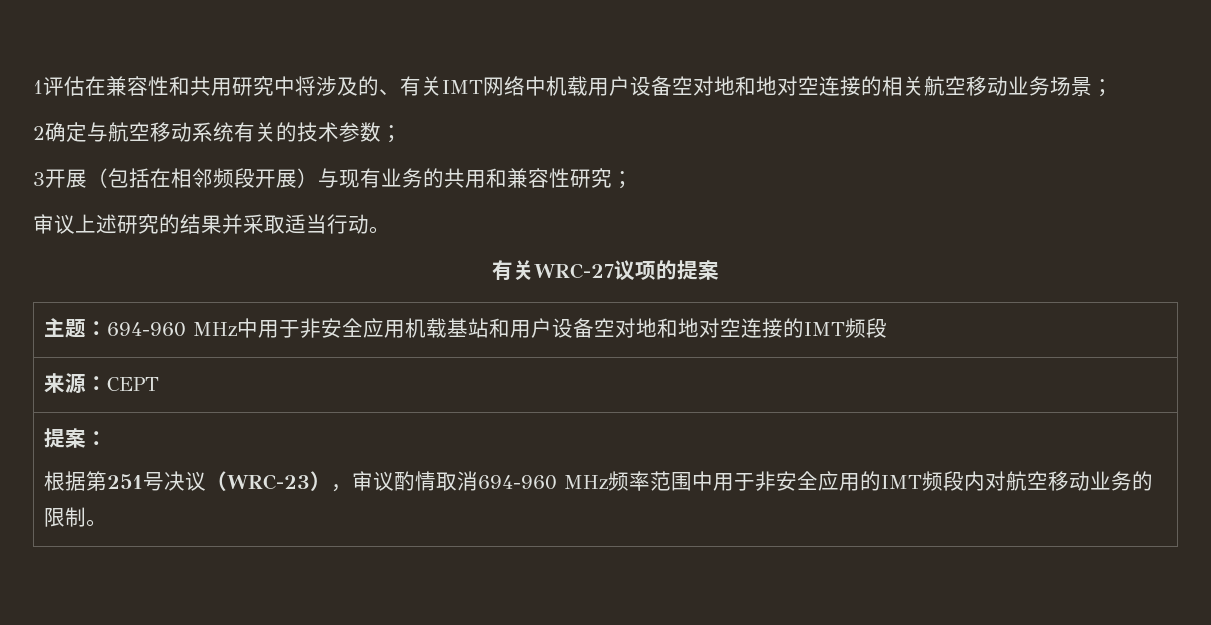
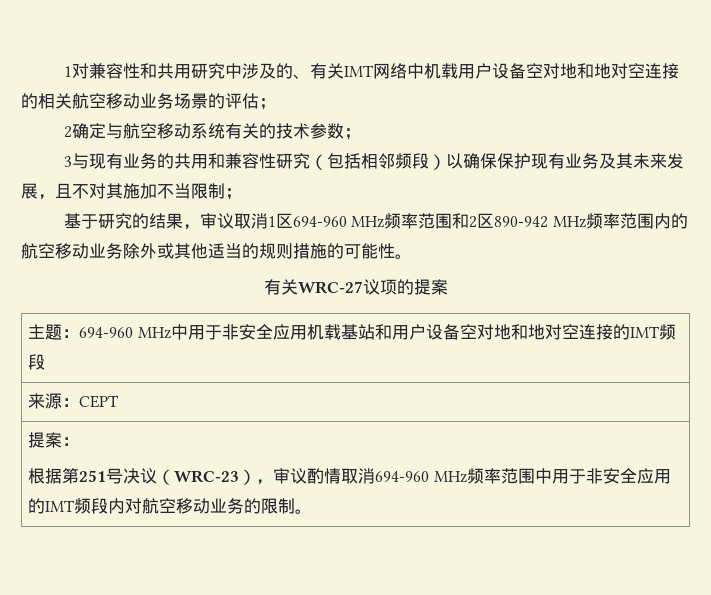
- 1评估在兼容性和共用研究中将涉及的、有关IMT网络中机载用户设备空对地和地对空连接的相关航空移动业务场景；
+ 1对兼容性和共用研究中涉及的、有关IMT网络中机载用户设备空对地和地对空连接的相关航空移动业务场景的评估；
- 3开展（包括在相邻频段开展）与现有业务的共用和兼容性研究；
- 审议上述研究的结果并采取适当行动。
+ 3与现有业务的共用和兼容性研究（包括相邻频段）以确保保护现有业务及其未来发展，且不对其施加不当限制；
+ 基于研究的结果，审议取消1区694-960 MHz频率范围和2区890-942 MHz频率范围内的航空移动业务除外或其他适当的规则措施的可能性。

